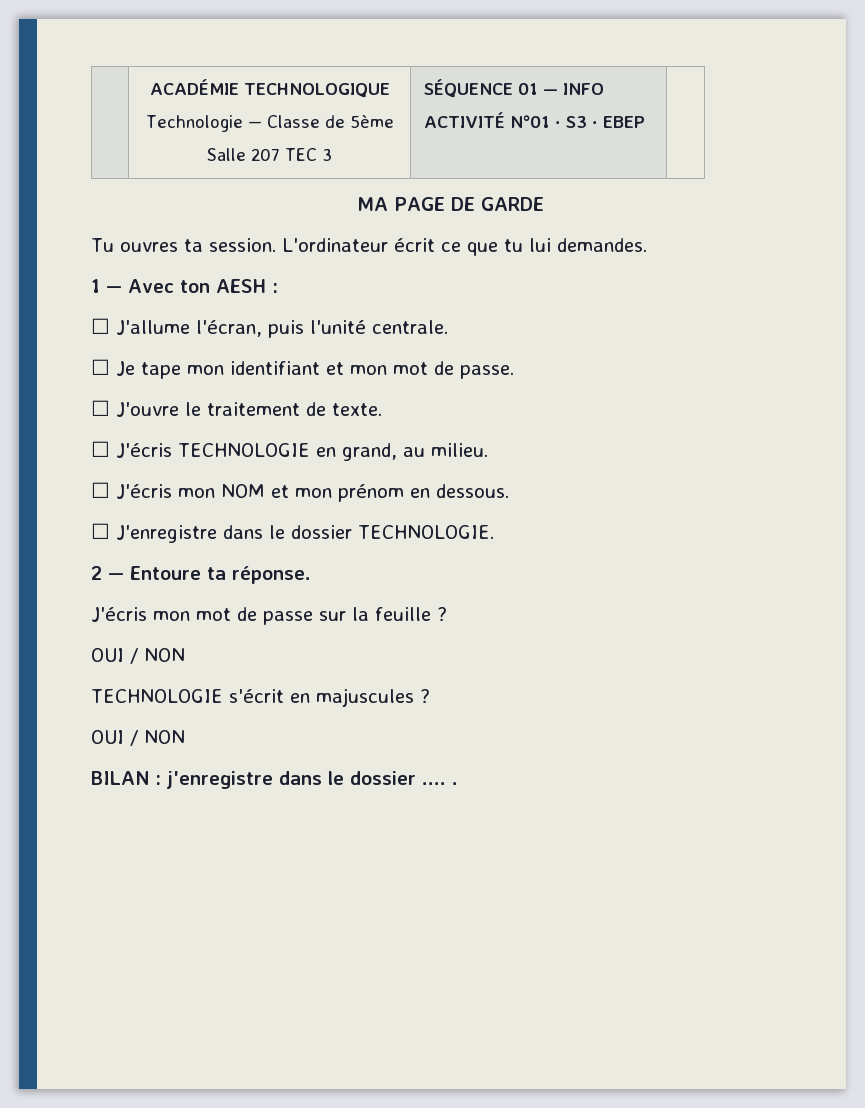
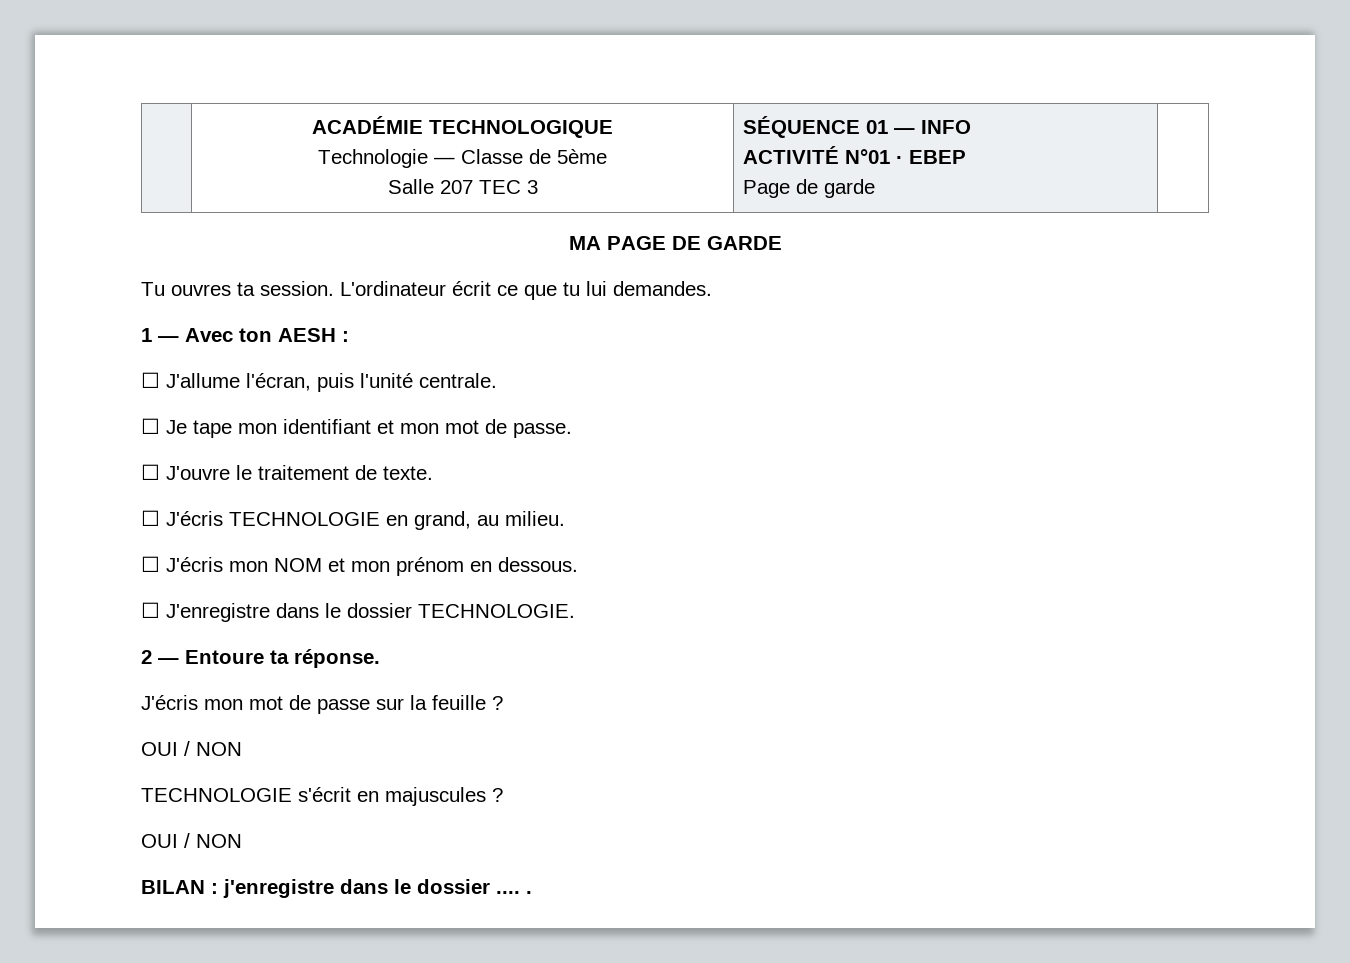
  | ACADÉMIE TECHNOLOGIQUE
  Technologie — Classe de 5ème
  Salle 207 TEC 3 | SÉQUENCE 01 — INFO
- ACTIVITÉ N°01 · S3 · EBEP |
+ ACTIVITÉ N°01 · EBEP
+ Page de garde |

